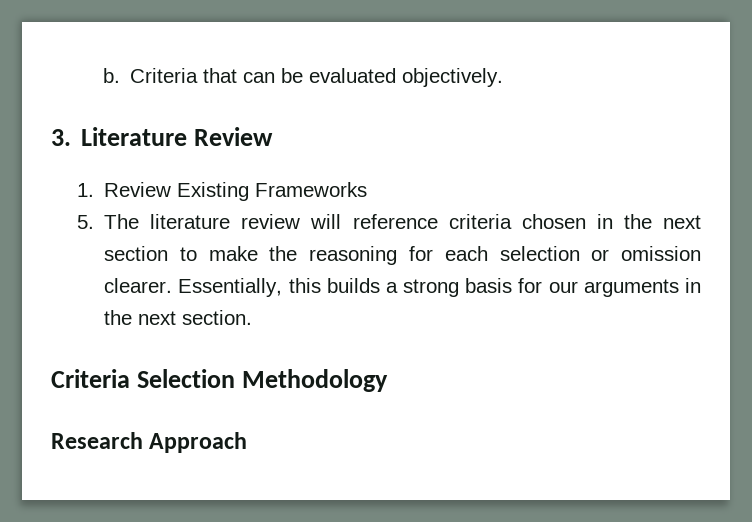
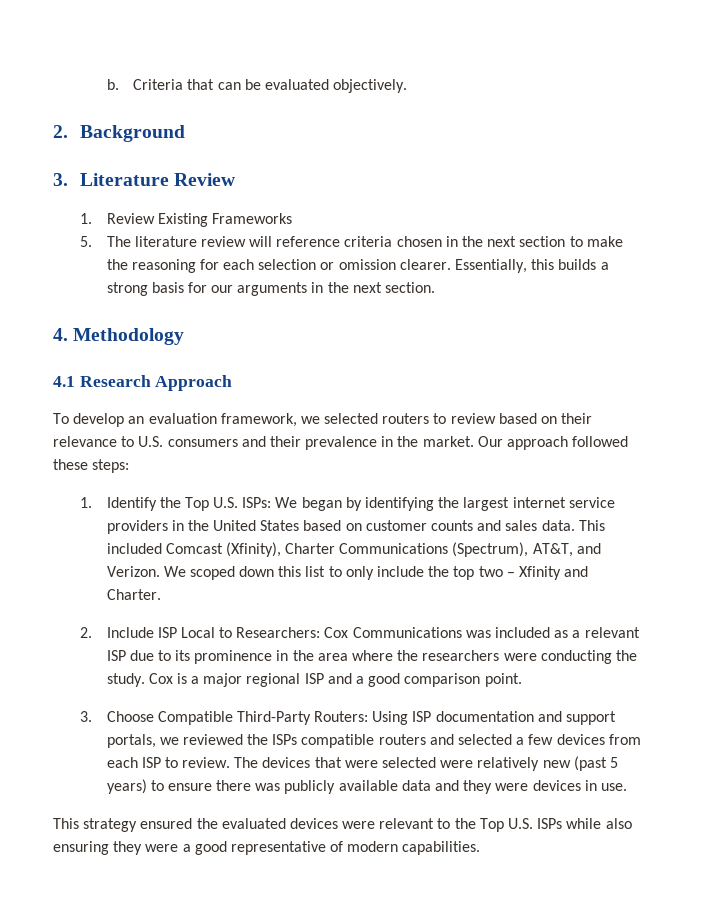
+ 2. Background
- Criteria Selection Methodology
+ 4. Methodology
- Research Approach
+ 4.1 Research Approach
+ To develop an evaluation framework, we selected routers to review based on their relevance to U.S. consumers and their prevalence in the market. Our approach followed these steps:
+ 1. Identify the Top U.S. ISPs: We began by identifying the largest internet service providers in the United States based on customer counts and sales data. This included Comcast (Xfinity), Charter Communications (Spectrum), AT&T, and Verizon. We scoped down this list to only include the top two – Xfinity and Charter.
+ 2. Include ISP Local to Researchers: Cox Communications was included as a relevant ISP due to its prominence in the area where the researchers were conducting the study. Cox is a major regional ISP and a good comparison point.
+ 3. Choose Compatible Third-Party Routers: Using ISP documentation and support portals, we reviewed the ISPs compatible routers and selected a few devices from each ISP to review. The devices that were selected were relatively new (past 5 years) to ensure there was publicly available data and they were devices in use.
+ This strategy ensured the evaluated devices were relevant to the Top U.S. ISPs while also ensuring they were a good representative of modern capabilities.

